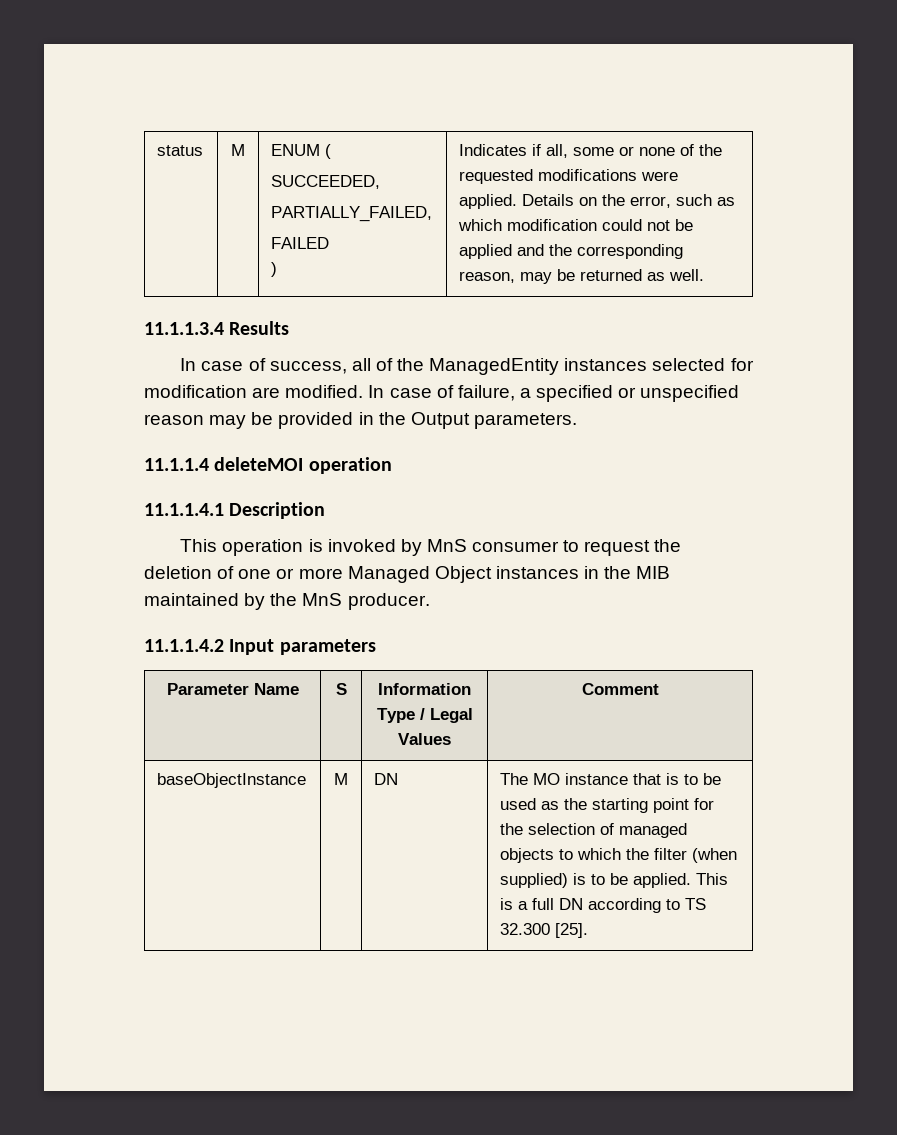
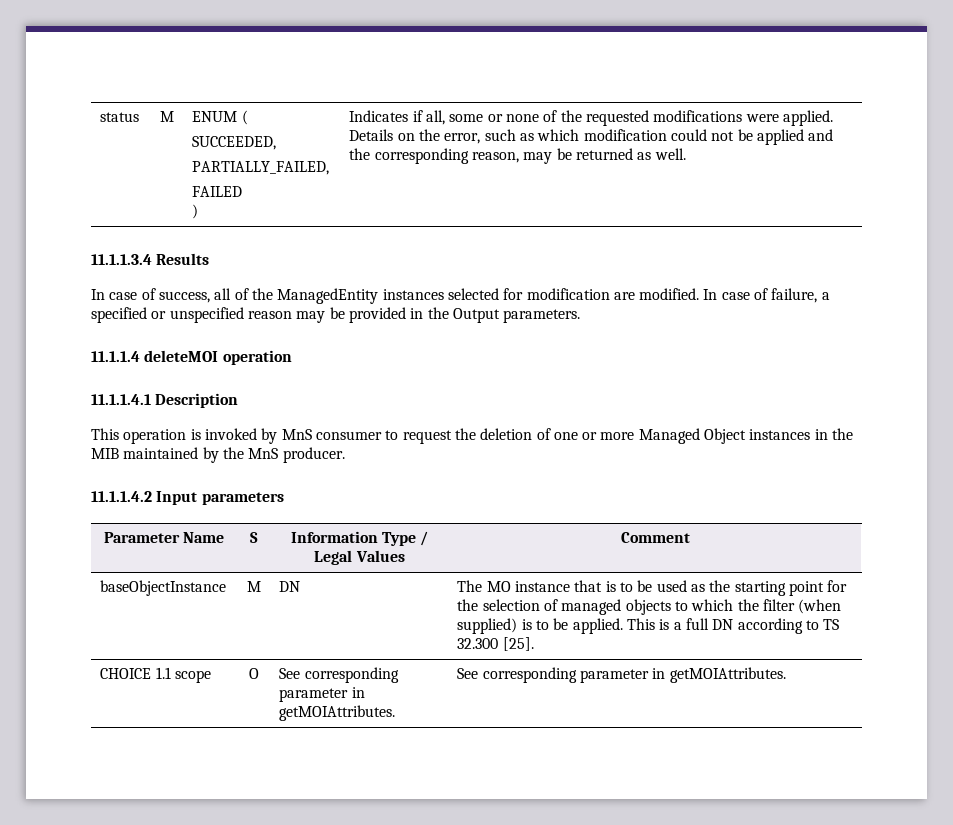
+ CHOICE 1.1 scope | O | See corresponding parameter in getMOIAttributes. | See corresponding parameter in getMOIAttributes.

